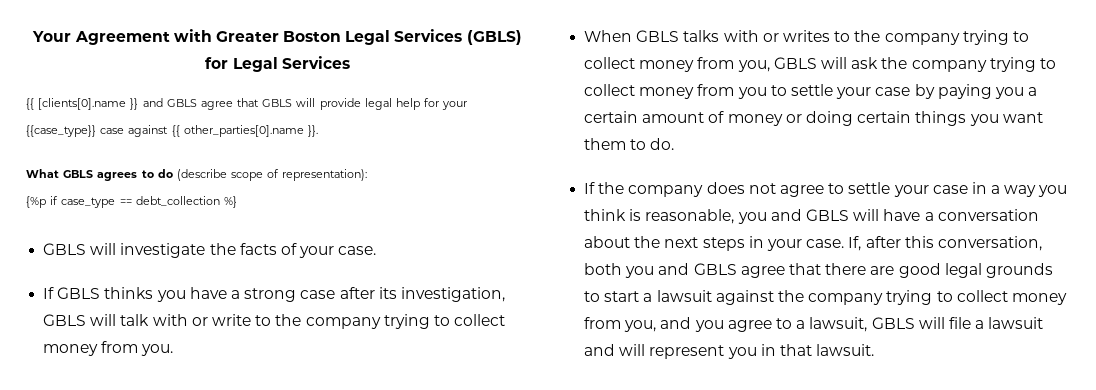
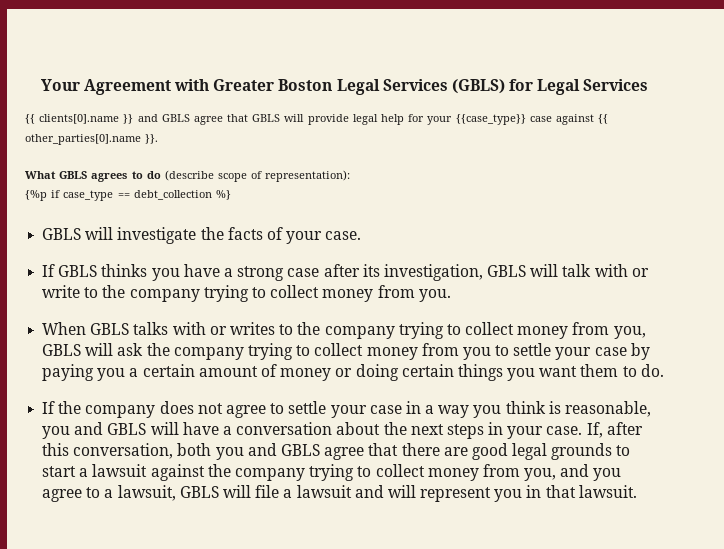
- {{ [clients[0].name }} and GBLS agree that GBLS will provide legal help for your {{case_type}} case against {{ other_parties[0].name }}.
+ {{ clients[0].name }} and GBLS agree that GBLS will provide legal help for your {{case_type}} case against {{ other_parties[0].name }}.

